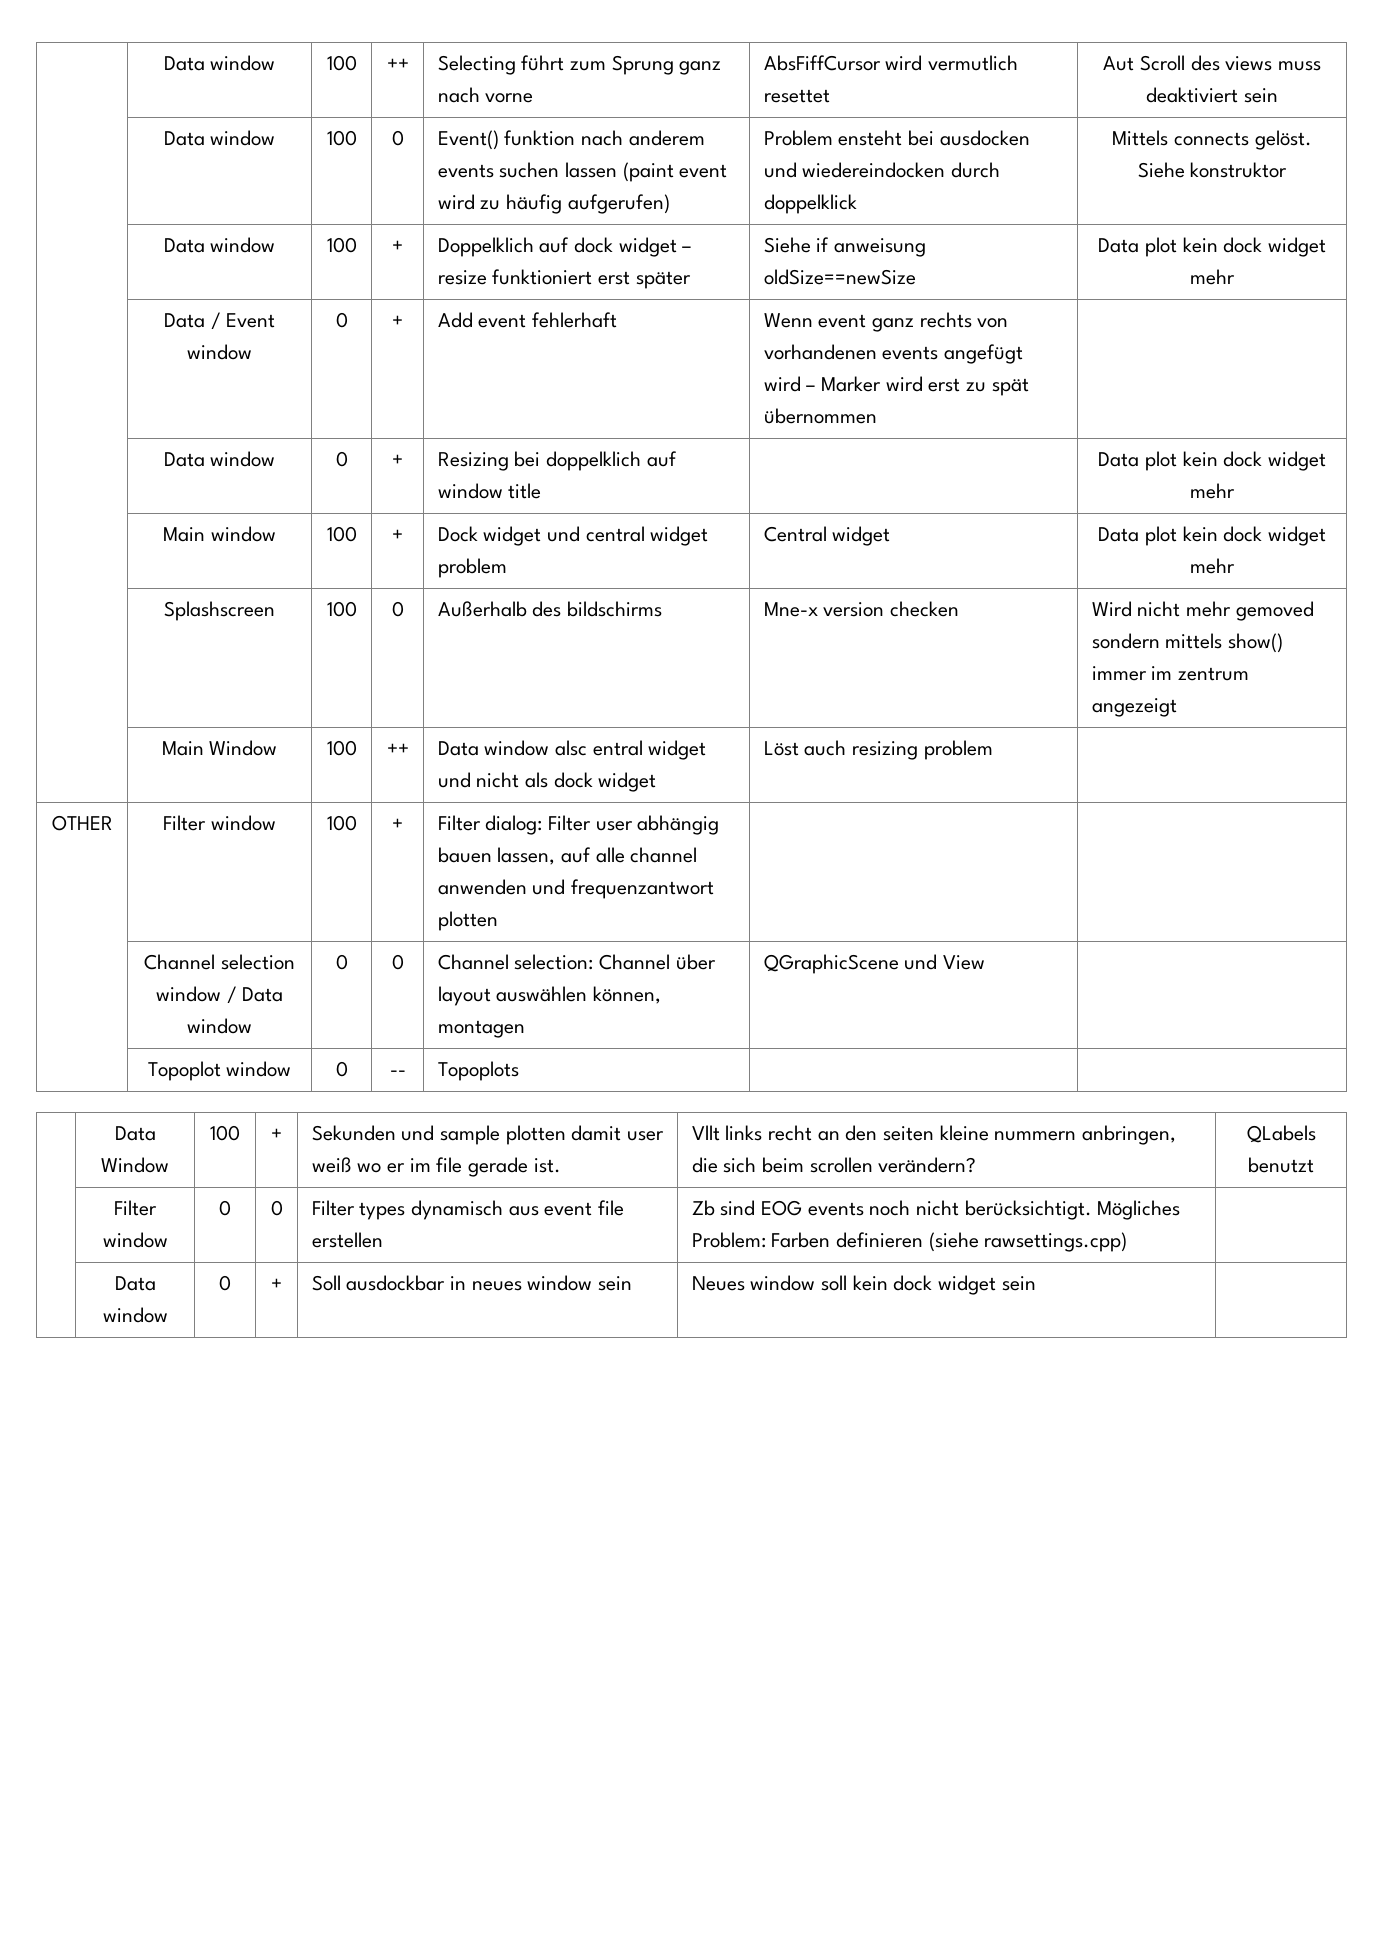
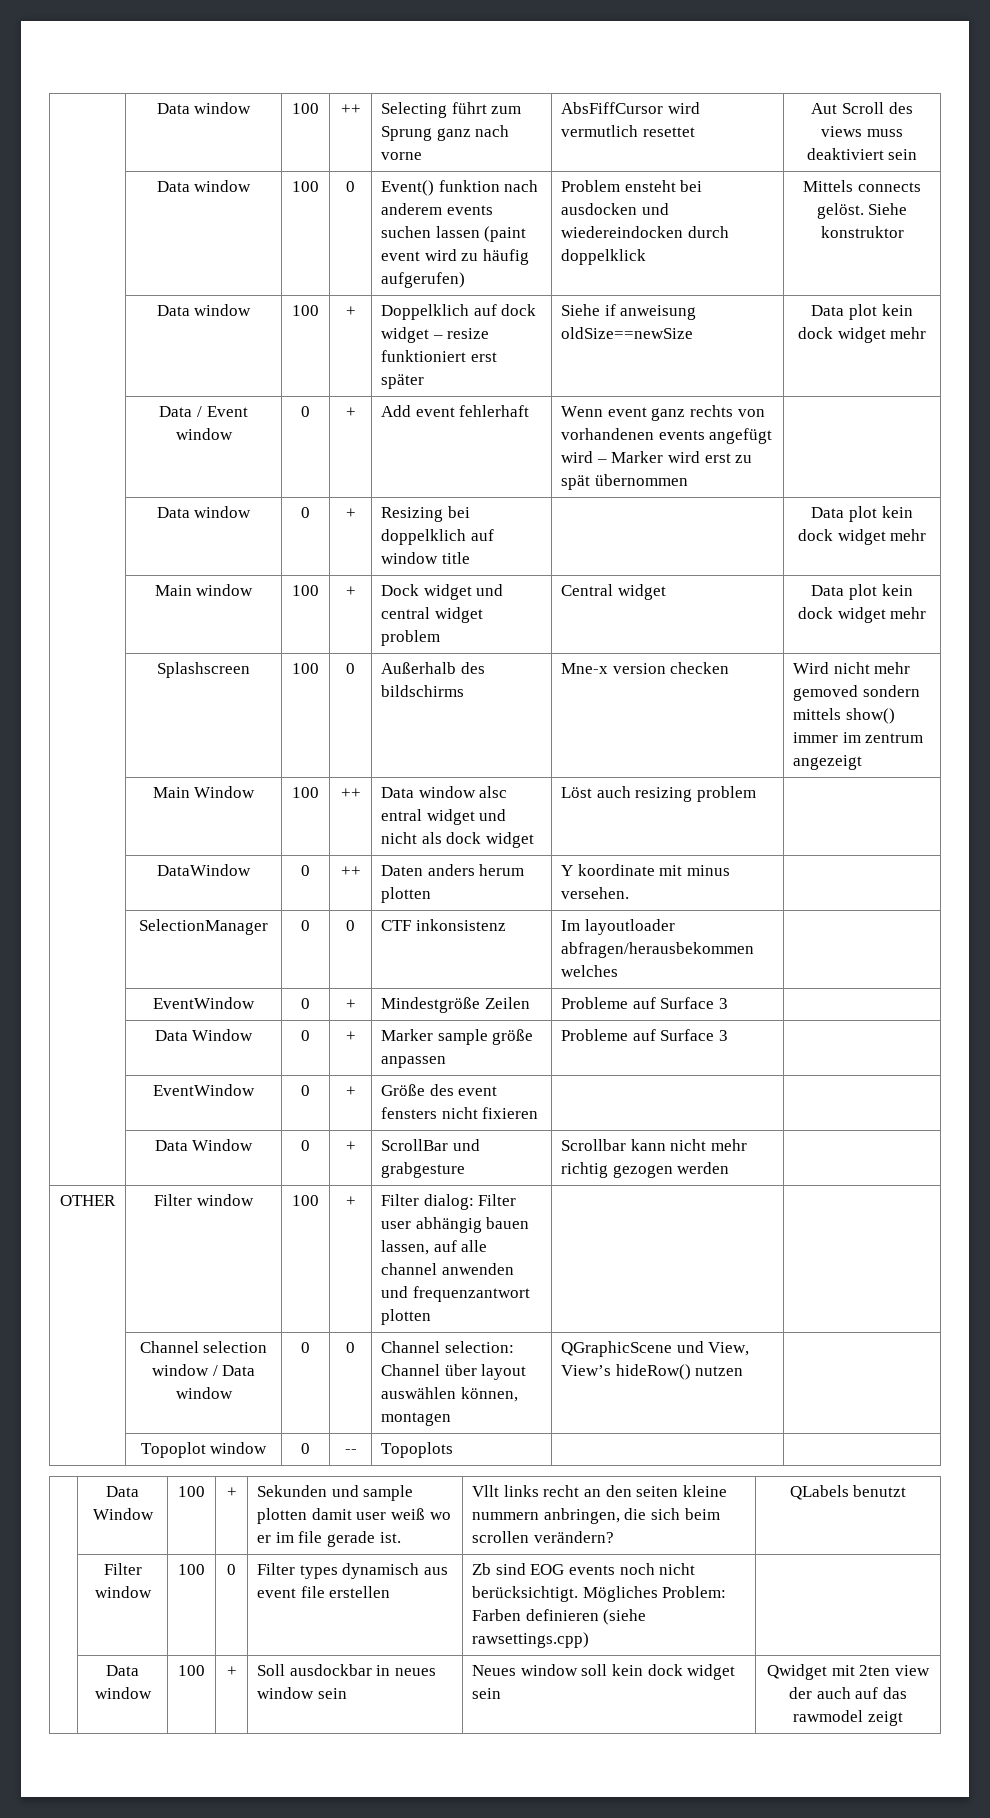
+ | DataWindow | 0 | ++ | Daten anders herum plotten | Y koordinate mit minus versehen. |
+ | SelectionManager | 0 | 0 | CTF inkonsistenz | Im layoutloader abfragen/herausbekommen welches |
+ | EventWindow | 0 | + | Mindestgröße Zeilen | Probleme auf Surface 3 |
+ | Data Window | 0 | + | Marker sample größe anpassen | Probleme auf Surface 3 |
+ | EventWindow | 0 | + | Größe des event fensters nicht fixieren | |
+ | Data Window | 0 | + | ScrollBar und grabgesture | Scrollbar kann nicht mehr richtig gezogen werden |
- | Channel selection window / Data window | 0 | 0 | Channel selection: Channel über layout auswählen können, montagen | QGraphicScene und View |
+ | Channel selection window / Data window | 0 | 0 | Channel selection: Channel über layout auswählen können, montagen | QGraphicScene und View, View’s hideRow() nutzen |
- | Filter window | 0 | 0 | Filter types dynamisch aus event file erstellen | Zb sind EOG events noch nicht berücksichtigt. Mögliches Problem: Farben definieren (siehe rawsettings.cpp) |
+ | Filter window | 100 | 0 | Filter types dynamisch aus event file erstellen | Zb sind EOG events noch nicht berücksichtigt. Mögliches Problem: Farben definieren (siehe rawsettings.cpp) |
- | Data window | 0 | + | Soll ausdockbar in neues window sein | Neues window soll kein dock widget sein |
+ | Data window | 100 | + | Soll ausdockbar in neues window sein | Neues window soll kein dock widget sein | Qwidget mit 2ten view der auch auf das rawmodel zeigt

